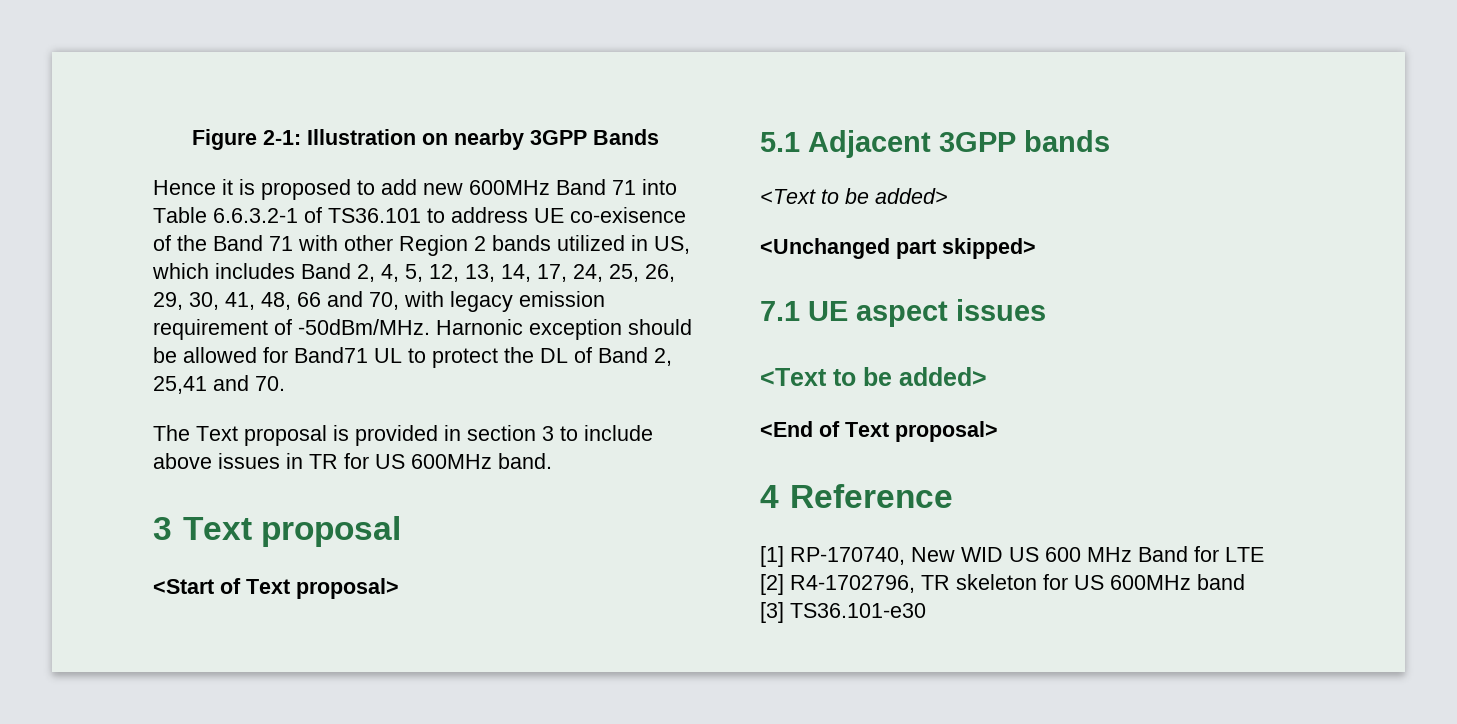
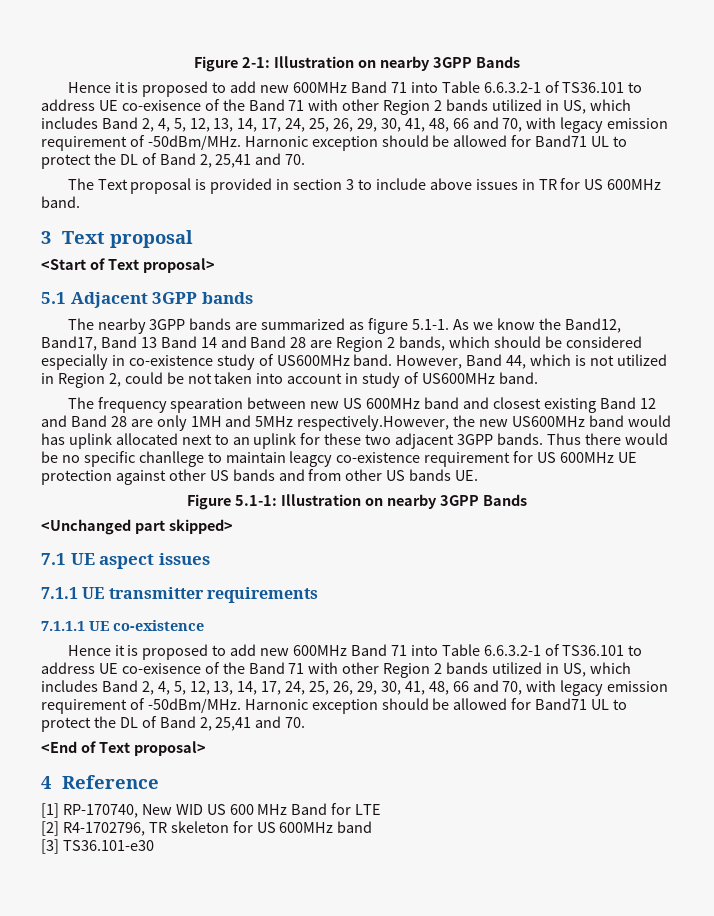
  5.1 Adjacent 3GPP bands
- <Text to be added>
+ The nearby 3GPP bands are summarized as figure 5.1-1. As we know the Band12, Band17, Band 13 Band 14 and Band 28 are Region 2 bands, which should be considered especially in co-existence study of US600MHz band. However, Band 44, which is not utilized in Region 2, could be not taken into account in study of US600MHz band.
+ The frequency spearation between new US 600MHz band and closest existing Band 12 and Band 28 are only 1MH and 5MHz respectively.However, the new US600MHz band would has uplink allocated next to an uplink for these two adjacent 3GPP bands. Thus there would be no specific chanllege to maintain leagcy co-existence requirement for US 600MHz UE protection against other US bands and from other US bands UE.
+ Figure 5.1-1: Illustration on nearby 3GPP Bands
  7.1 UE aspect issues
- <Text to be added>
+ 7.1.1 UE transmitter requirements
+ 7.1.1.1 UE co-existence
+ Hence it is proposed to add new 600MHz Band 71 into Table 6.6.3.2-1 of TS36.101 to address UE co-exisence of the Band 71 with other Region 2 bands utilized in US, which includes Band 2, 4, 5, 12, 13, 14, 17, 24, 25, 26, 29, 30, 41, 48, 66 and 70, with legacy emission requirement of -50dBm/MHz. Harnonic exception should be allowed for Band71 UL to protect the DL of Band 2, 25,41 and 70.

